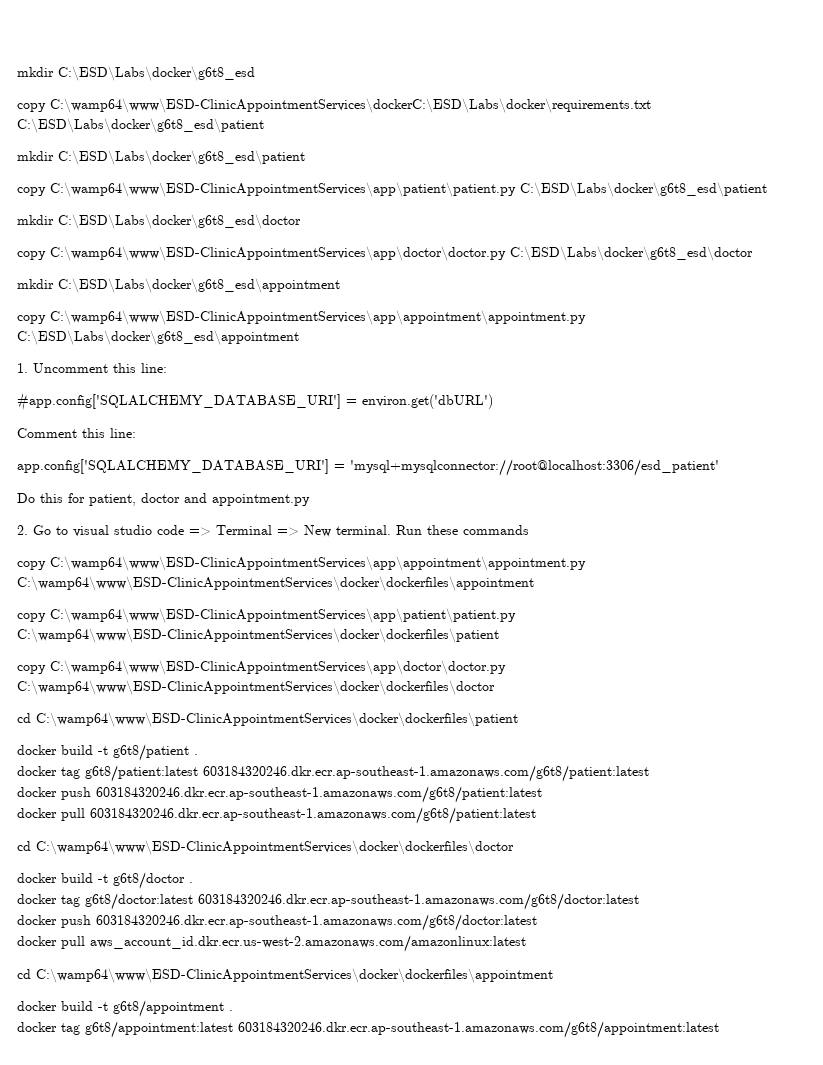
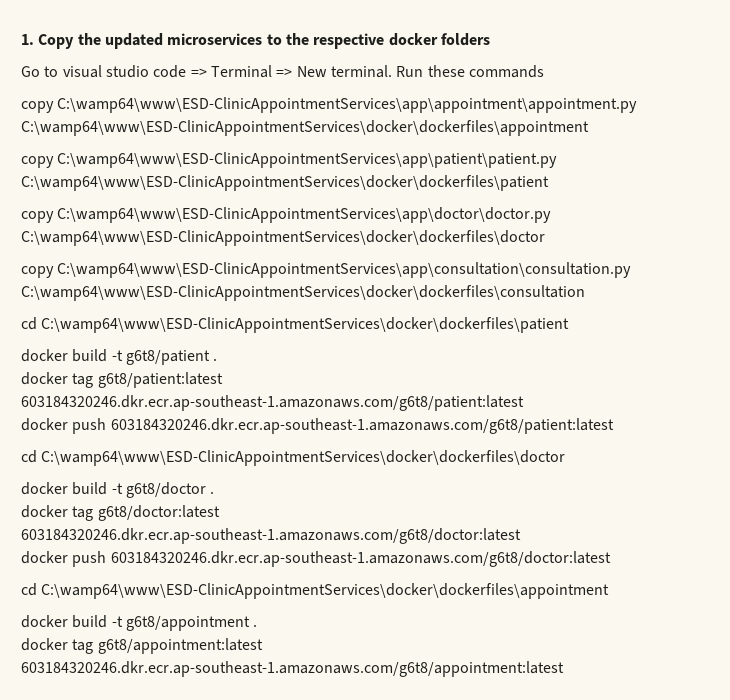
- mkdir C:\ESD\Labs\docker\g6t8_esd
- copy C:\wamp64\www\ESD-ClinicAppointmentServices\dockerC:\ESD\Labs\docker\requirements.txt C:\ESD\Labs\docker\g6t8_esd\patient
- mkdir C:\ESD\Labs\docker\g6t8_esd\patient
- copy C:\wamp64\www\ESD-ClinicAppointmentServices\app\patient\patient.py C:\ESD\Labs\docker\g6t8_esd\patient
- mkdir C:\ESD\Labs\docker\g6t8_esd\doctor
- copy C:\wamp64\www\ESD-ClinicAppointmentServices\app\doctor\doctor.py C:\ESD\Labs\docker\g6t8_esd\doctor
- mkdir C:\ESD\Labs\docker\g6t8_esd\appointment
- copy C:\wamp64\www\ESD-ClinicAppointmentServices\app\appointment\appointment.py C:\ESD\Labs\docker\g6t8_esd\appointment
- 1. Uncomment this line:
- #app.config['SQLALCHEMY_DATABASE_URI'] = environ.get('dbURL')
- Comment this line:
- app.config['SQLALCHEMY_DATABASE_URI'] = 'mysql+mysqlconnector://root@localhost:3306/esd_patient'
- Do this for patient, doctor and appointment.py
- 2. Go to visual studio code => Terminal => New terminal.
+ 1. Copy the updated microservices to the respective docker folders
+ Go to visual studio code => Terminal => New terminal.
+ copy C:\wamp64\www\ESD-ClinicAppointmentServices\app\consultation\consultation.py C:\wamp64\www\ESD-ClinicAppointmentServices\docker\dockerfiles\consultation
- docker pull 603184320246.dkr.ecr.ap-southeast-1.amazonaws.com/g6t8/patient:latest
- docker pull aws_account_id.dkr.ecr.us-west-2.amazonaws.com/amazonlinux:latest

